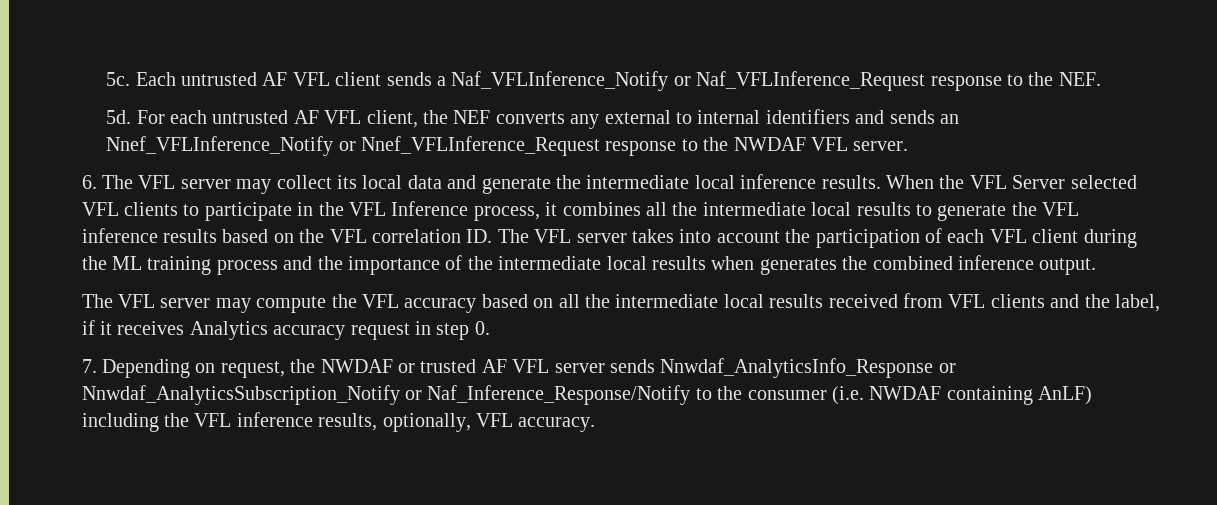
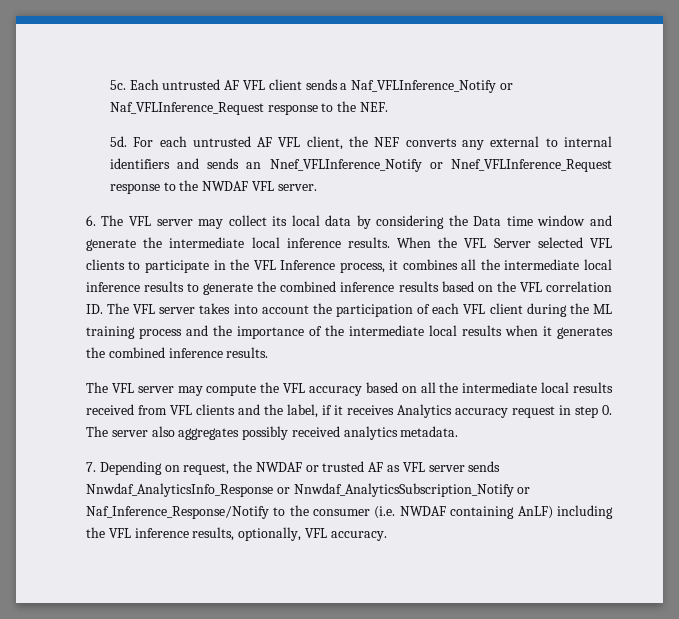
- 6. The VFL server may collect its local data and generate the intermediate local inference results.
+ 6. The VFL server may collect its local data by considering the Data time window and generate the intermediate local inference results.
- When the VFL Server selected VFL clients to participate in the VFL Inference process, it combines all the intermediate local results to generate the VFL inference results based on the VFL correlation ID. The VFL server takes into account the participation of each VFL client during the ML training process and the importance of the intermediate local results when generates the combined inference output.
+ When the VFL Server selected VFL clients to participate in the VFL Inference process, it combines all the intermediate local inference results to generate the combined inference results based on the VFL correlation ID. The VFL server takes into account the participation of each VFL client during the ML training process and the importance of the intermediate local results when it generates the combined inference results.
- The VFL server may compute the VFL accuracy based on all the intermediate local results received from VFL clients and the label, if it receives Analytics accuracy request in step 0.
+ The VFL server may compute the VFL accuracy based on all the intermediate local results received from VFL clients and the label, if it receives Analytics accuracy request in step 0. The server also aggregates possibly received analytics metadata.
- 7. Depending on request, the NWDAF or trusted AF VFL server sends Nnwdaf_AnalyticsInfo_Response or Nnwdaf_AnalyticsSubscription_Notify or Naf_Inference_Response/Notify to the consumer (i.e. NWDAF containing AnLF) including the VFL inference results, optionally, VFL accuracy.
+ 7. Depending on request, the NWDAF or trusted AF as VFL server sends Nnwdaf_AnalyticsInfo_Response or Nnwdaf_AnalyticsSubscription_Notify or Naf_Inference_Response/Notify to the consumer (i.e. NWDAF containing AnLF) including the VFL inference results, optionally, VFL accuracy.

